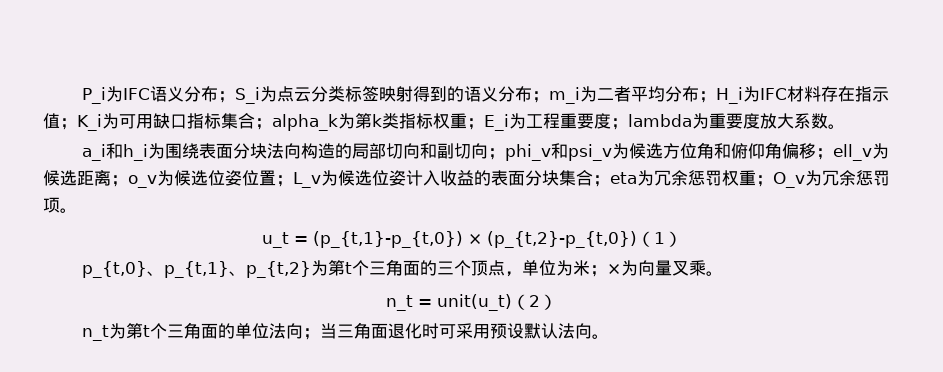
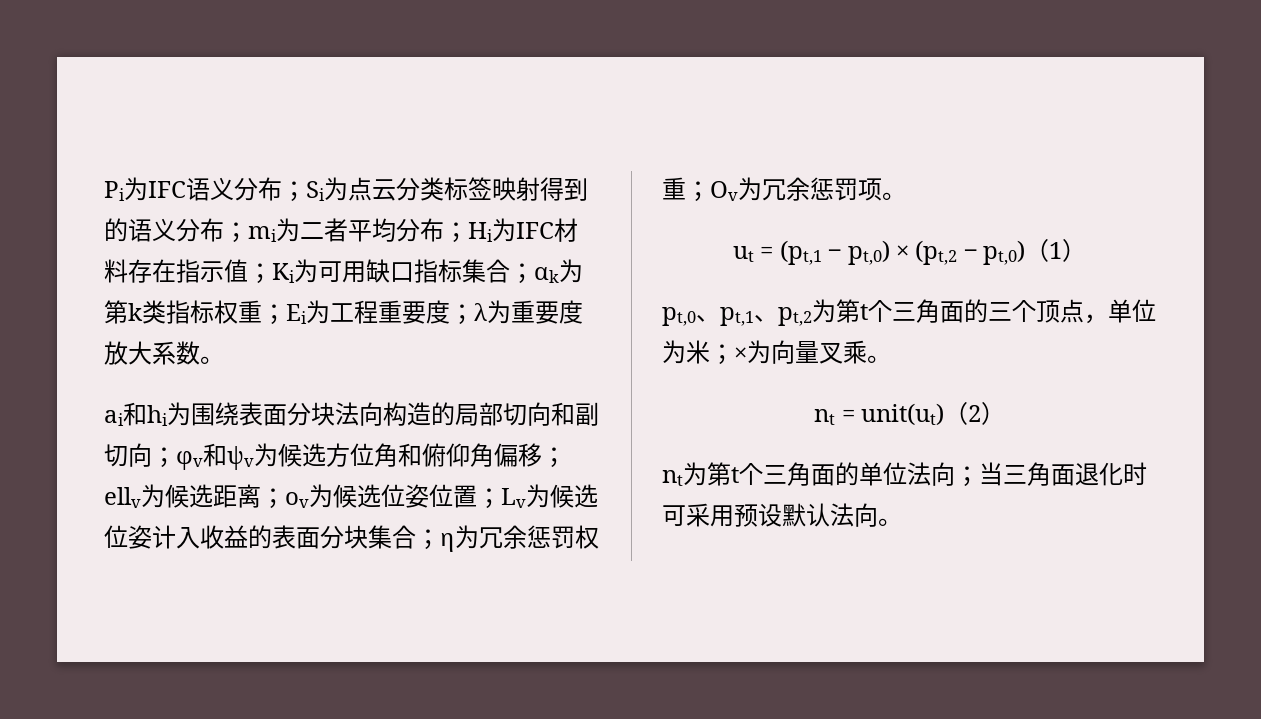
- P_i为IFC语义分布；S_i为点云分类标签映射得到的语义分布；m_i为二者平均分布；H_i为IFC材料存在指示值；K_i为可用缺口指标集合；alpha_k为第k类指标权重；E_i为工程重要度；lambda为重要度放大系数。
+ Pi为IFC语义分布；Si为点云分类标签映射得到的语义分布；mi为二者平均分布；Hi为IFC材料存在指示值；Ki为可用缺口指标集合；αk为第k类指标权重；Ei为工程重要度；λ为重要度放大系数。
- a_i和h_i为围绕表面分块法向构造的局部切向和副切向；phi_v和psi_v为候选方位角和俯仰角偏移；ell_v为候选距离；o_v为候选位姿位置；L_v为候选位姿计入收益的表面分块集合；eta为冗余惩罚权重；O_v为冗余惩罚项。
+ ai和hi为围绕表面分块法向构造的局部切向和副切向；φv和ψv为候选方位角和俯仰角偏移；ellv为候选距离；ov为候选位姿位置；Lv为候选位姿计入收益的表面分块集合；η为冗余惩罚权重；Ov为冗余惩罚项。
- u_t = (p_{t,1}-p_{t,0}) × (p_{t,2}-p_{t,0})（1）
- p_{t,0}、p_{t,1}、p_{t,2}为第t个三角面的三个顶点，单位为米；×为向量叉乘。
+ ut = (pt,1 − pt,0) × (pt,2 − pt,0)（1）
+ pt,0、pt,1、pt,2为第t个三角面的三个顶点，单位为米；×为向量叉乘。
- n_t = unit(u_t)（2）
+ nt = unit(ut)（2）
- n_t为第t个三角面的单位法向；当三角面退化时可采用预设默认法向。
+ nt为第t个三角面的单位法向；当三角面退化时可采用预设默认法向。

